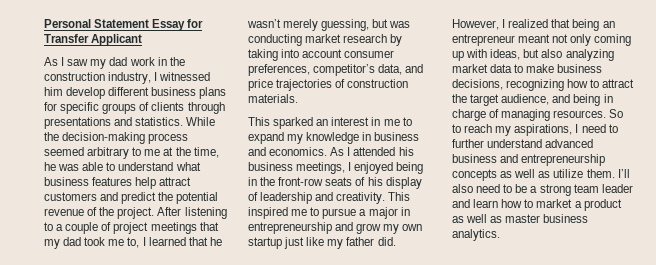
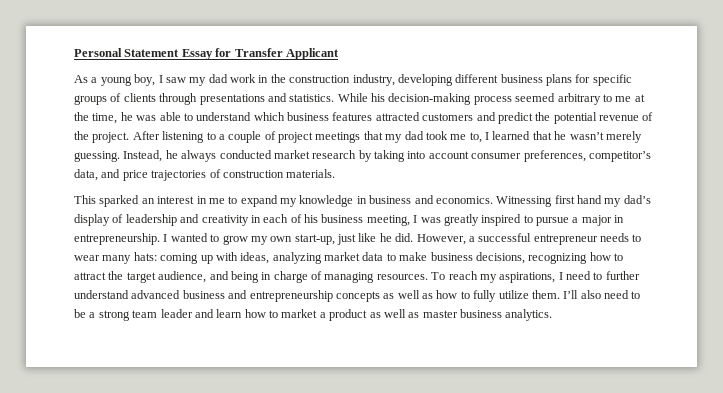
- As I saw my dad work in the construction industry, I witnessed him develop different business plans for specific groups of clients through presentations and statistics.
+ As a young boy, I saw my dad work in the construction industry, developing different business plans for specific groups of clients through presentations and statistics.
- While the decision-making process seemed arbitrary to me at the time, he was able to understand what business features help attract customers and predict the potential revenue of the project.
+ While his decision-making process seemed arbitrary to me at the time, he was able to understand which business features attracted customers and predict the potential revenue of the project.
- After listening to a couple of project meetings that my dad took me to, I learned that he wasn’t merely guessing, but was conducting market research by taking into account consumer preferences, competitor’s data, and price trajectories of construction materials.
+ After listening to a couple of project meetings that my dad took me to, I learned that he wasn’t merely guessing. Instead, he always conducted market research by taking into account consumer preferences, competitor’s data, and price trajectories of construction materials.
- As I attended his business meetings, I enjoyed being in the front-row seats of his display of leadership and creativity. This inspired me to pursue a major in entrepreneurship and grow my own startup just like my father did. However, I realized that being an entrepreneur meant not only coming up with ideas, but also analyzing market data to make business decisions, recognizing how to attract the target audience, and being in charge of managing resources.
+ Witnessing first hand my dad’s display of leadership and creativity in each of his business meeting, I was greatly inspired to pursue a major in entrepreneurship. I wanted to grow my own start-up, just like he did. However, a successful entrepreneur needs to wear many hats: coming up with ideas, analyzing market data to make business decisions, recognizing how to attract the target audience, and being in charge of managing resources.
- So to reach my aspirations, I need to further understand advanced business and entrepreneurship concepts as well as utilize them.
+ To reach my aspirations, I need to further understand advanced business and entrepreneurship concepts as well as how to fully utilize them.

